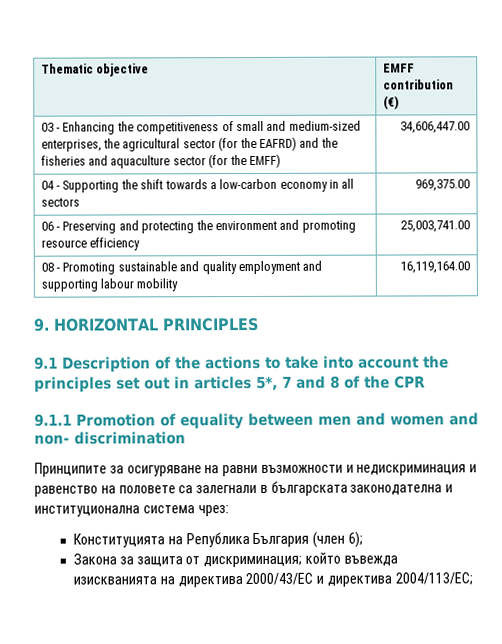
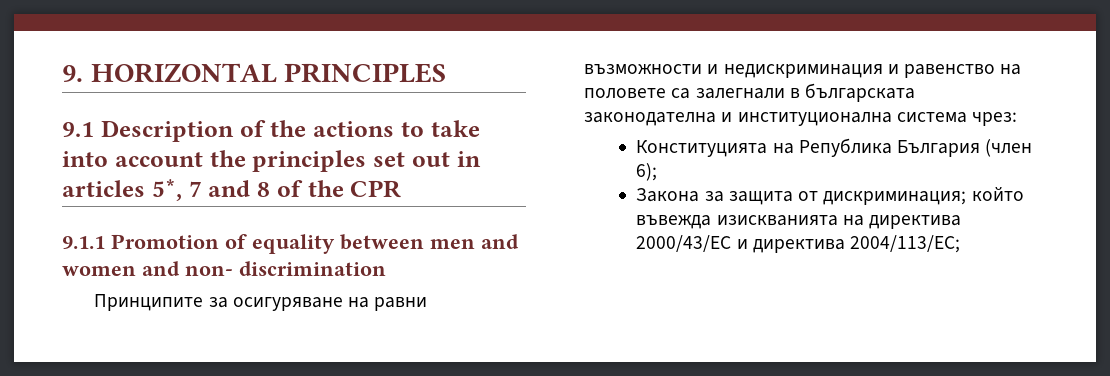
- Thematic objective | EMFF contribution (€)
- 03 - Enhancing the competitiveness of small and medium-sized enterprises, the agricultural sector (for the EAFRD) and the fisheries and aquaculture sector (for the EMFF) | 34,606,447.00
- 04 - Supporting the shift towards a low-carbon economy in all sectors | 969,375.00
- 06 - Preserving and protecting the environment and promoting resource efficiency | 25,003,741.00
- 08 - Promoting sustainable and quality employment and supporting labour mobility | 16,119,164.00

